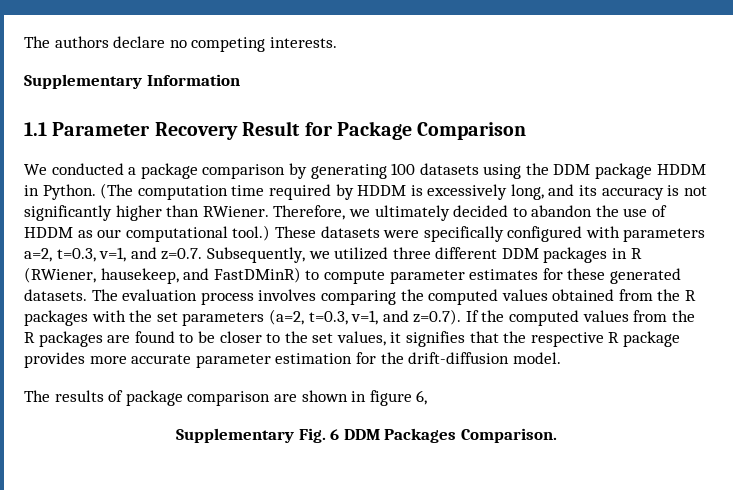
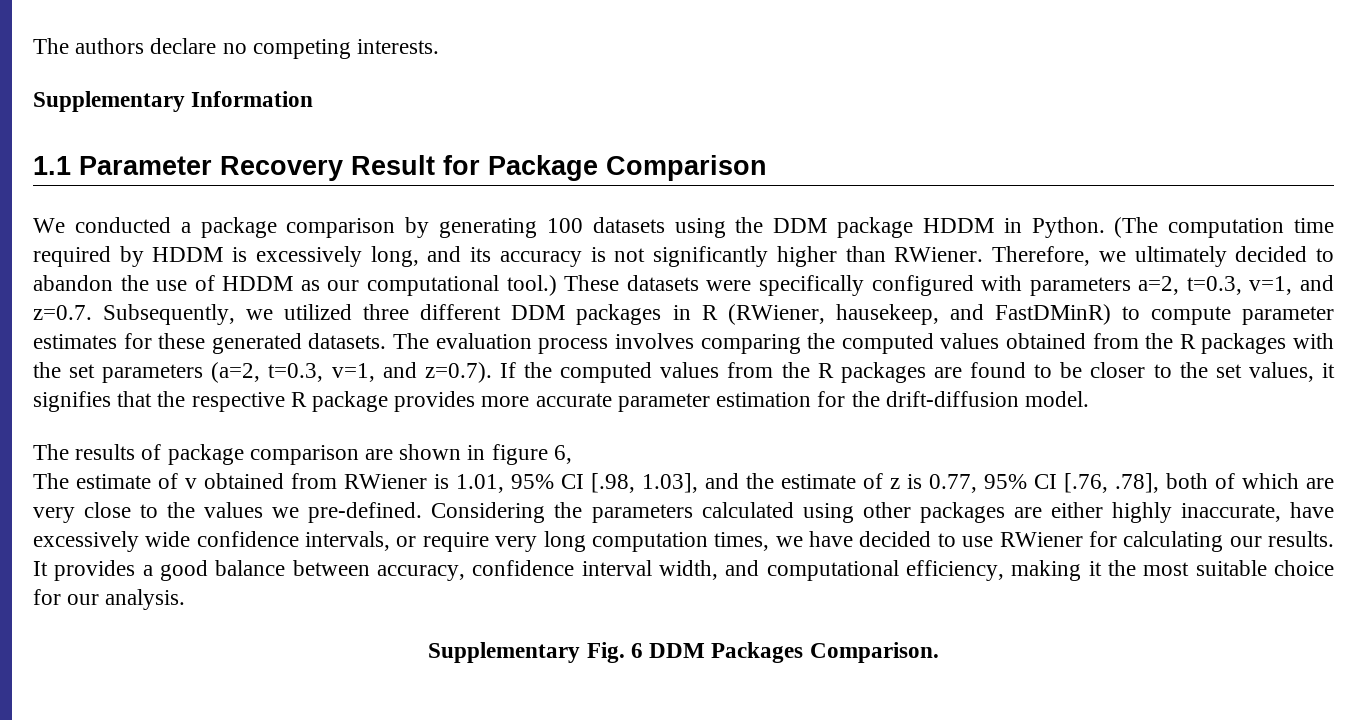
+ The estimate of v obtained from RWiener is 1.01, 95% CI [.98, 1.03], and the estimate of z is 0.77, 95% CI [.76, .78], both of which are very close to the values we pre-defined. Considering the parameters calculated using other packages are either highly inaccurate, have excessively wide confidence intervals, or require very long computation times, we have decided to use RWiener for calculating our results. It provides a good balance between accuracy, confidence interval width, and computational efficiency, making it the most suitable choice for our analysis.

